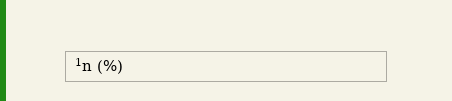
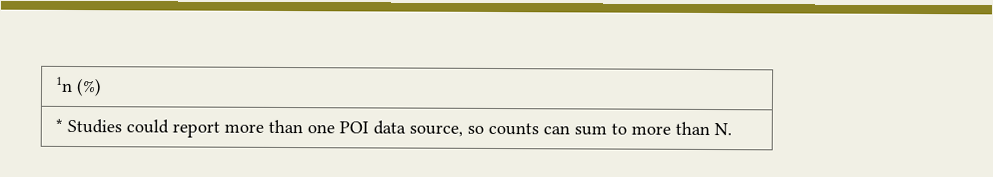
+ * Studies could report more than one POI data source, so counts can sum to more than N.

